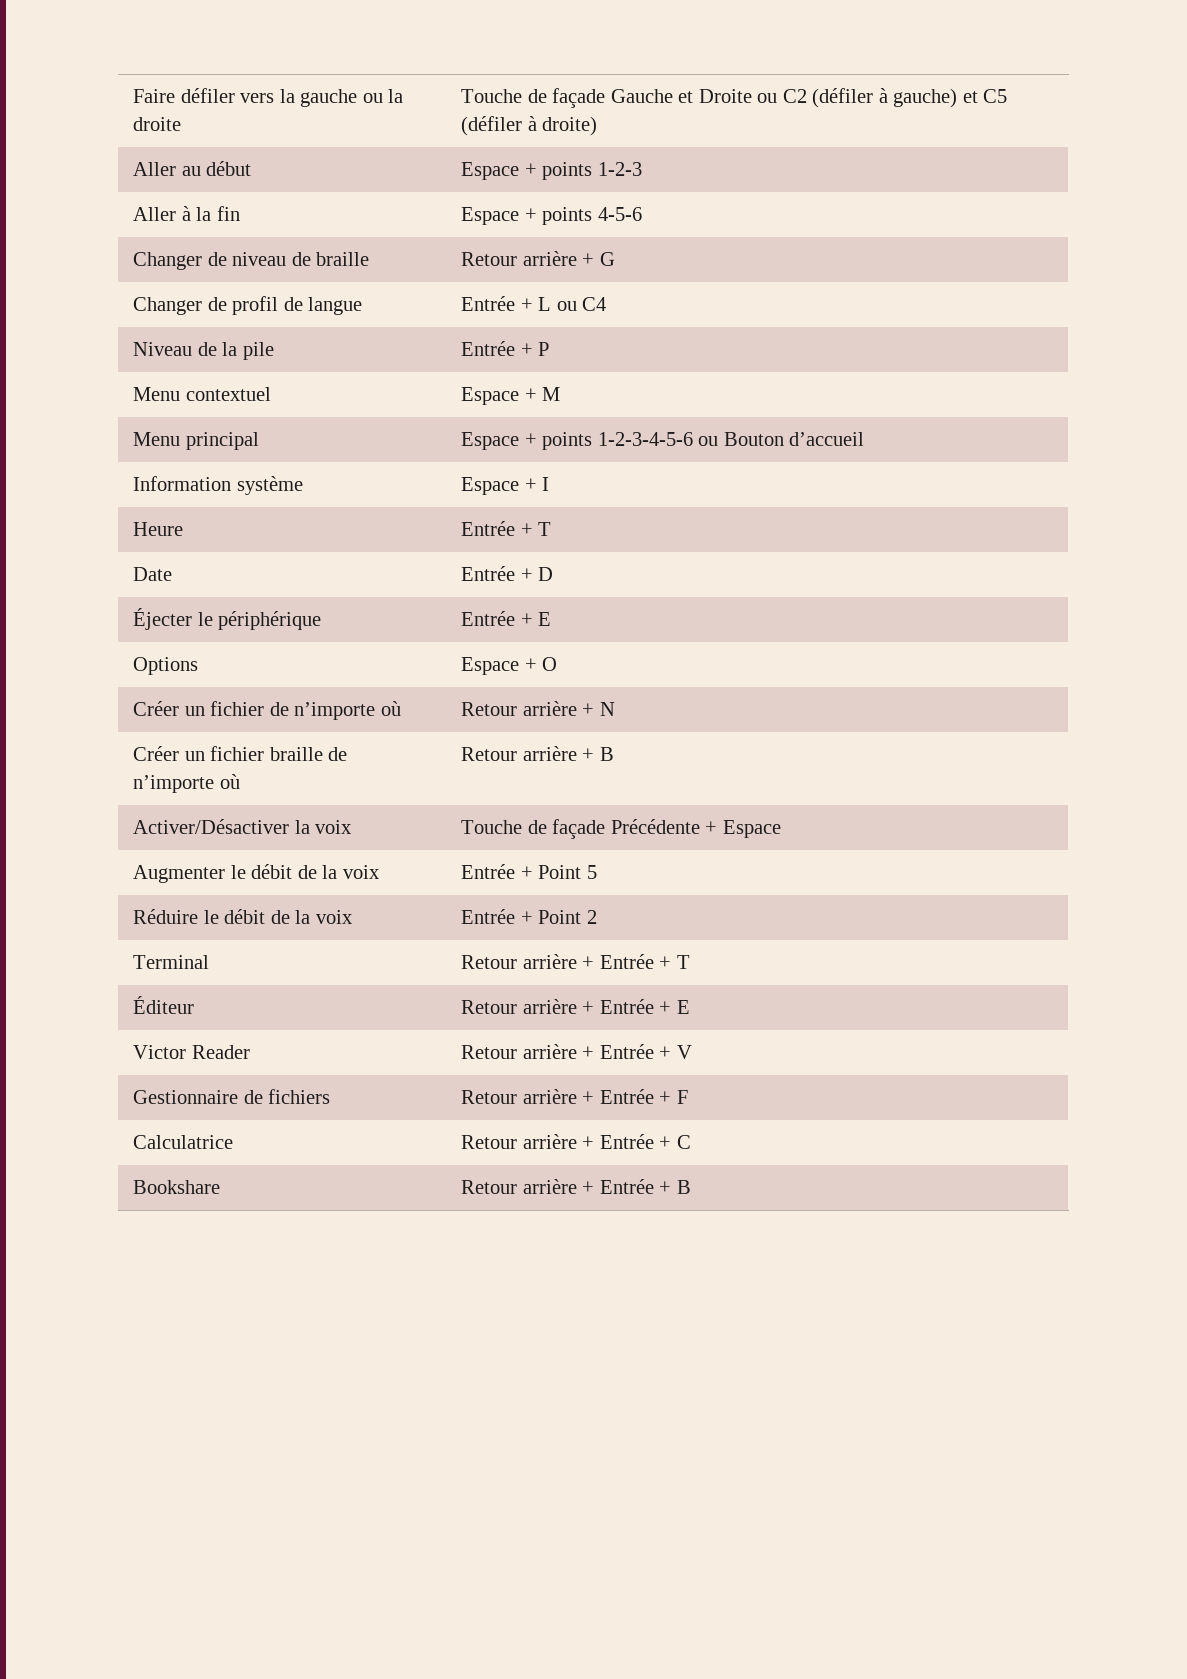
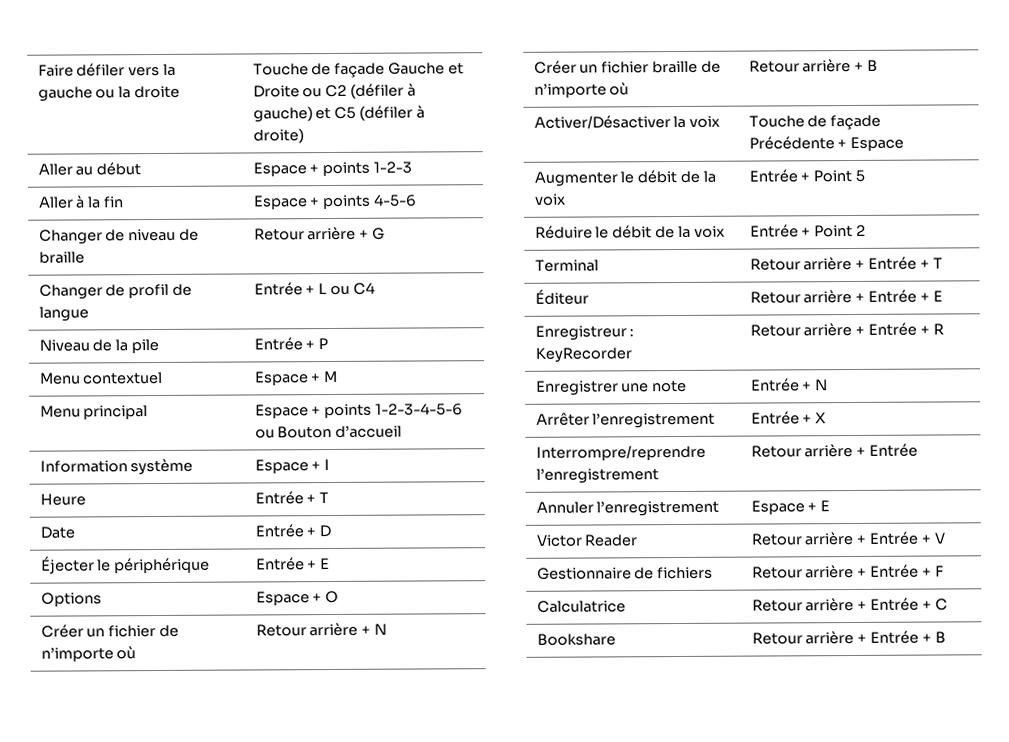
+ Enregistreur : KeyRecorder | Retour arrière + Entrée + R
+ Enregistrer une note | Entrée + N
+ Arrêter l’enregistrement | Entrée + X
+ Interrompre/reprendre l’enregistrement | Retour arrière + Entrée
+ Annuler l’enregistrement | Espace + E

